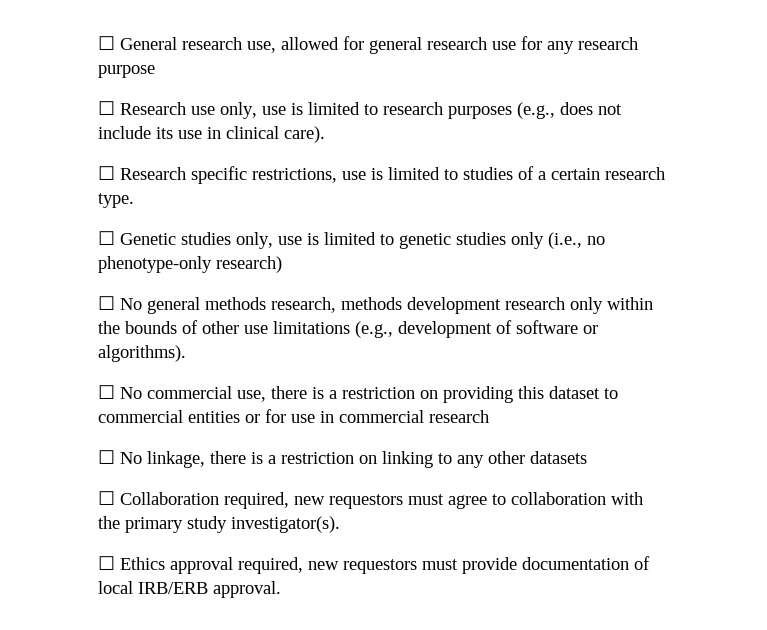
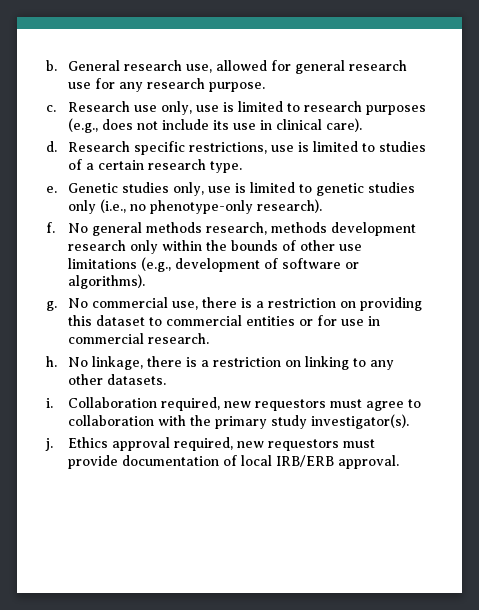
- ☐ General research use, allowed for general research use for any research purpose
- ☐ Research use only, use is limited to research purposes (e.g., does not include its use in clinical care).
+ b. General research use, allowed for general research use for any research purpose.
+ c. Research use only, use is limited to research purposes (e.g., does not include its use in clinical care).
- ☐ Research specific restrictions, use is limited to studies of a certain research type.
+ d. Research specific restrictions, use is limited to studies of a certain research type.
- ☐ Genetic studies only, use is limited to genetic studies only (i.e., no phenotype-only research)
- ☐ No general methods research, methods development research only within the bounds of other use limitations (e.g., development of software or algorithms).
+ e. Genetic studies only, use is limited to genetic studies only (i.e., no phenotype-only research).
+ f. No general methods research, methods development research only within the bounds of other use limitations (e.g., development of software or algorithms).
- ☐ No commercial use, there is a restriction on providing this dataset to commercial entities or for use in commercial research
- ☐ No linkage, there is a restriction on linking to any other datasets
- ☐ Collaboration required, new requestors must agree to collaboration with the primary study investigator(s).
+ g. No commercial use, there is a restriction on providing this dataset to commercial entities or for use in commercial research.
+ h. No linkage, there is a restriction on linking to any other datasets.
+ i. Collaboration required, new requestors must agree to collaboration with the primary study investigator(s).
- ☐ Ethics approval required, new requestors must provide documentation of local IRB/ERB approval.
+ j. Ethics approval required, new requestors must provide documentation of local IRB/ERB approval.

